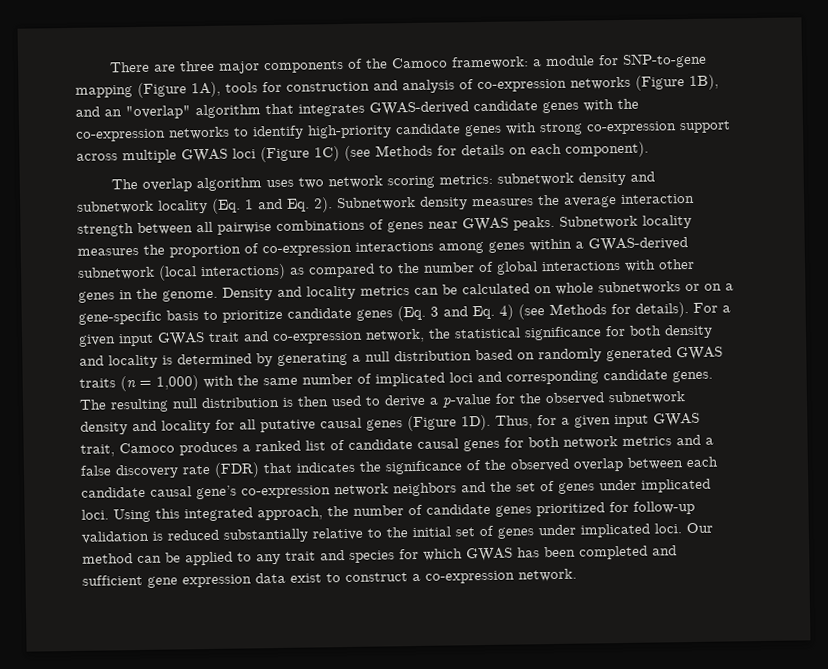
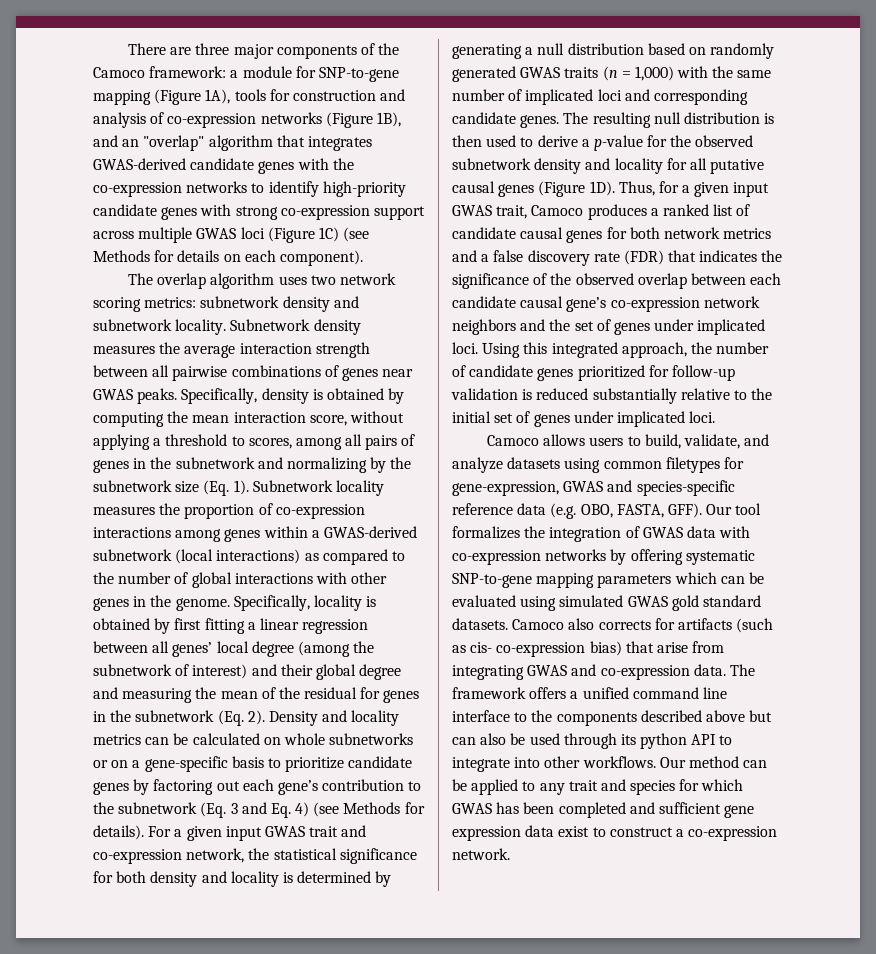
- The overlap algorithm uses two network scoring metrics: subnetwork density and subnetwork locality (Eq. 1 and Eq. 2).
+ The overlap algorithm uses two network scoring metrics: subnetwork density and subnetwork locality.
+ Specifically, density is obtained by computing the mean interaction score, without applying a threshold to scores, among all pairs of genes in the subnetwork and normalizing by the subnetwork size (Eq. 1).
+ Specifically, locality is obtained by first fitting a linear regression between all genes’ local degree (among the subnetwork of interest) and their global degree and measuring the mean of the residual for genes in the subnetwork (Eq. 2).
- Density and locality metrics can be calculated on whole subnetworks or on a gene-specific basis to prioritize candidate genes (Eq. 3 and Eq. 4) (see Methods for details).
+ Density and locality metrics can be calculated on whole subnetworks or on a gene-specific basis to prioritize candidate genes by factoring out each gene’s contribution to the subnetwork (Eq. 3 and Eq. 4) (see Methods for details).
- Using this integrated approach, the number of candidate genes prioritized for follow-up validation is reduced substantially relative to the initial set of genes under implicated loci. Our method can be applied to any trait and species for which GWAS has been completed and sufficient gene expression data exist to construct a co-expression network.
+ Using this integrated approach, the number of candidate genes prioritized for follow-up validation is reduced substantially relative to the initial set of genes under implicated loci.
+ Camoco allows users to build, validate, and analyze datasets using common filetypes for gene-expression, GWAS and species-specific reference data (e.g. OBO, FASTA, GFF). Our tool formalizes the integration of GWAS data with co-expression networks by offering systematic SNP-to-gene mapping parameters which can be evaluated using simulated GWAS gold standard datasets. Camoco also corrects for artifacts (such as cis- co-expression bias) that arise from integrating GWAS and co-expression data. The framework offers a unified command line interface to the components described above but can also be used through its python API to integrate into other workflows. Our method can be applied to any trait and species for which GWAS has been completed and sufficient gene expression data exist to construct a co-expression network.

